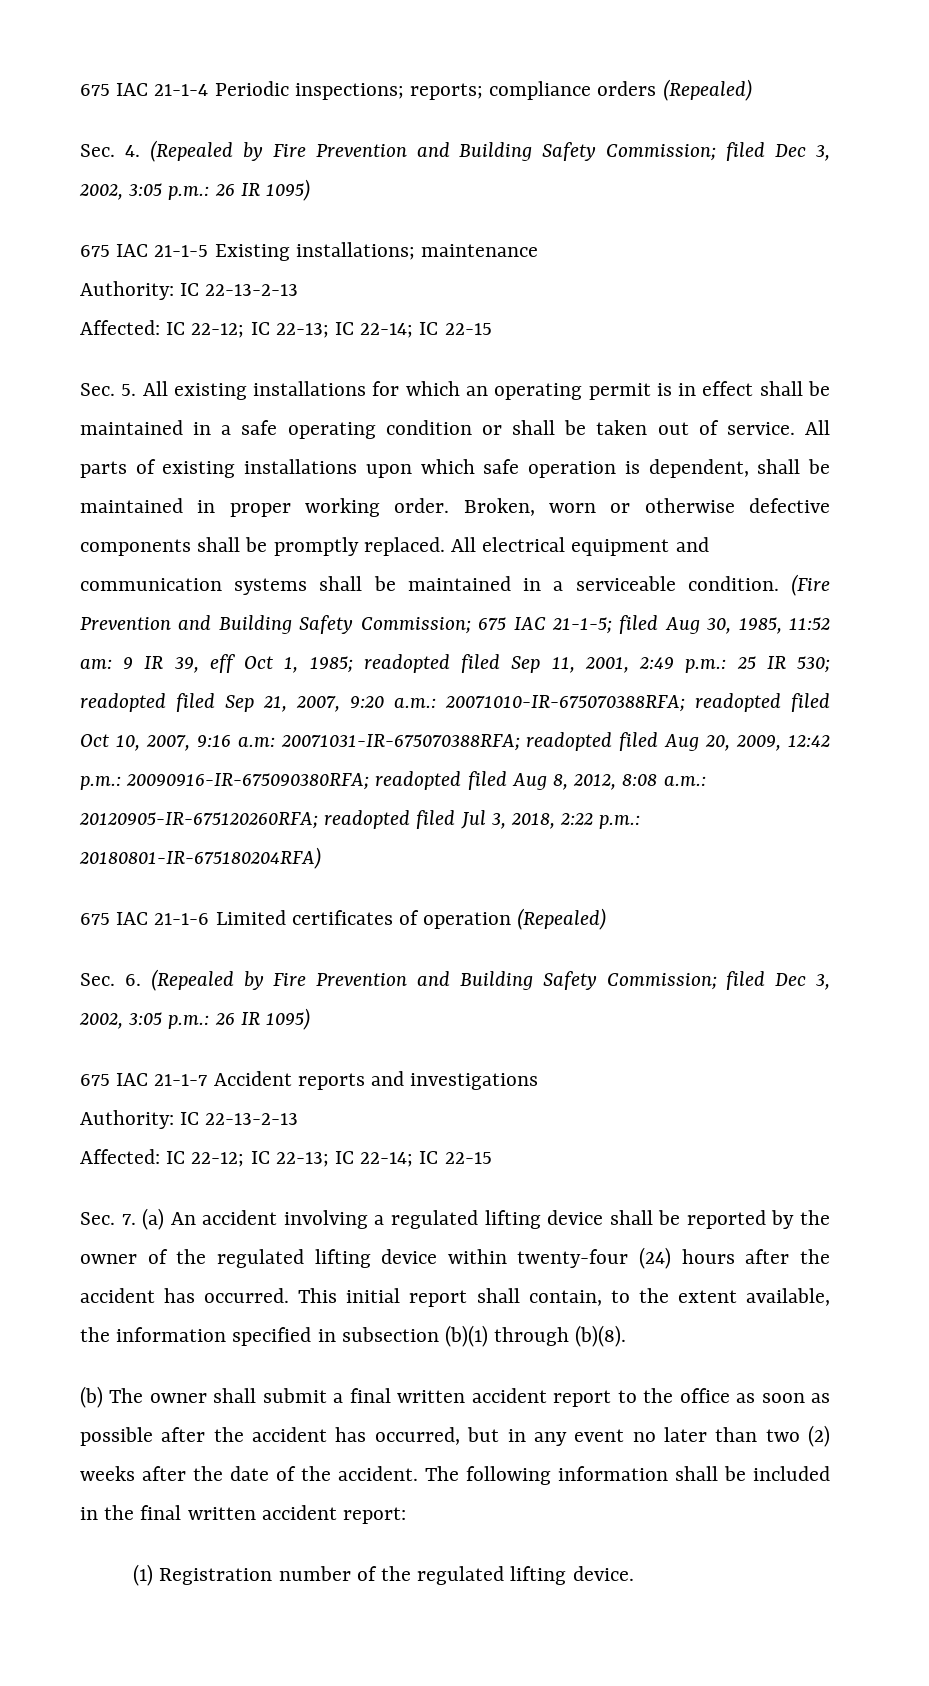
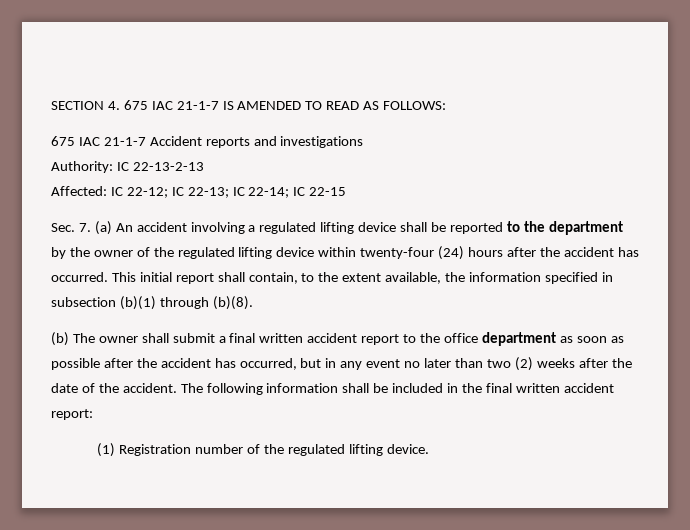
- 675 IAC 21-1-4 Periodic inspections; reports; compliance orders (Repealed)
- Sec. 4. (Repealed by Fire Prevention and Building Safety Commission; filed Dec 3, 2002, 3:05 p.m.: 26 IR 1095)
- 675 IAC 21-1-5 Existing installations; maintenance
- Authority: IC 22-13-2-13
- Affected: IC 22-12; IC 22-13; IC 22-14; IC 22-15
- Sec. 5. All existing installations for which an operating permit is in effect shall be maintained in a safe operating condition or shall be taken out of service. All parts of existing installations upon which safe operation is dependent, shall be maintained in proper working order. Broken, worn or otherwise defective components shall be promptly replaced. All electrical equipment and communication systems shall be maintained in a serviceable condition. (Fire Prevention and Building Safety Commission; 675 IAC 21-1-5; filed Aug 30, 1985, 11:52 am: 9 IR 39, eff Oct 1, 1985; readopted filed Sep 11, 2001, 2:49 p.m.: 25 IR 530; readopted filed Sep 21, 2007, 9:20 a.m.: 20071010-IR-675070388RFA; readopted filed Oct 10, 2007, 9:16 a.m: 20071031-IR-675070388RFA; readopted filed Aug 20, 2009, 12:42 p.m.: 20090916-IR-675090380RFA; readopted filed Aug 8, 2012, 8:08 a.m.: 20120905-IR-675120260RFA; readopted filed Jul 3, 2018, 2:22 p.m.: 20180801-IR-675180204RFA)
- 675 IAC 21-1-6 Limited certificates of operation (Repealed)
- Sec. 6. (Repealed by Fire Prevention and Building Safety Commission; filed Dec 3, 2002, 3:05 p.m.: 26 IR 1095)
+ SECTION 4. 675 IAC 21-1-7 IS AMENDED TO READ AS FOLLOWS:
- Sec. 7. (a) An accident involving a regulated lifting device shall be reported by the owner of the regulated lifting device within twenty-four (24) hours after the accident has occurred.
+ Sec. 7. (a) An accident involving a regulated lifting device shall be reported to the department by the owner of the regulated lifting device within twenty-four (24) hours after the accident has occurred.
- (b) The owner shall submit a final written accident report to the office as soon as possible after the accident has occurred, but in any event no later than two (2) weeks after the date of the accident.
+ (b) The owner shall submit a final written accident report to the office department as soon as possible after the accident has occurred, but in any event no later than two (2) weeks after the date of the accident.

